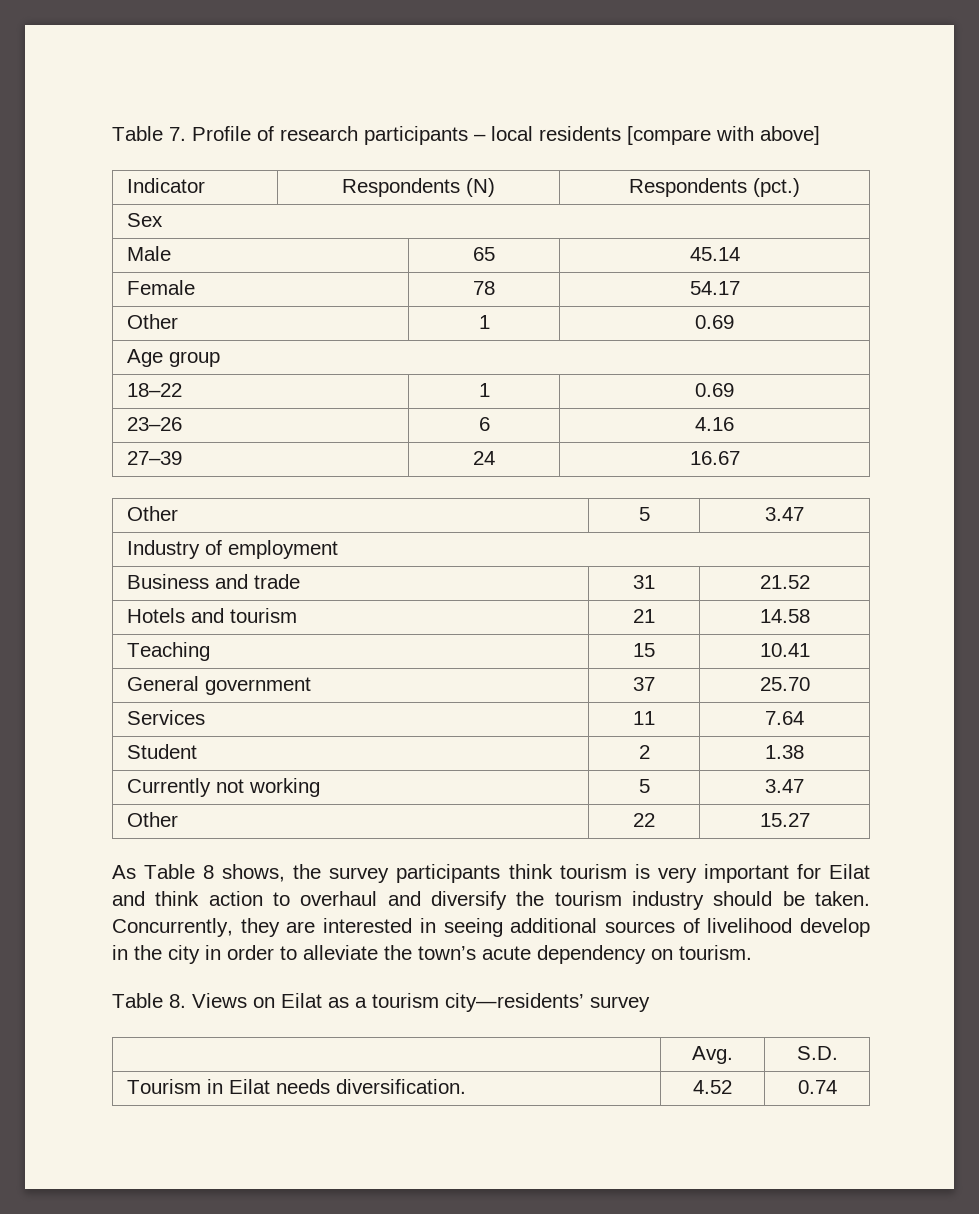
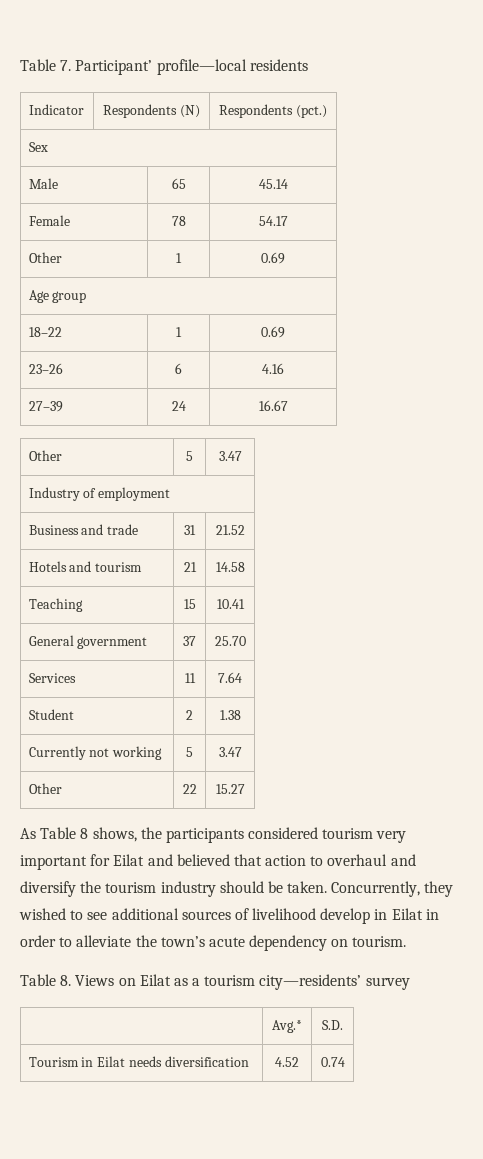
- Table 7. Profile of research participants – local residents [compare with above]
+ Table 7. Participant’ profile—local residents
- As Table 8 shows, the survey participants think tourism is very important for Eilat and think action to overhaul and diversify the tourism industry should be taken.
+ As Table 8 shows, the participants considered tourism very important for Eilat and believed that action to overhaul and diversify the tourism industry should be taken.
- Concurrently, they are interested in seeing additional sources of livelihood develop in the city in order to alleviate the town’s acute dependency on tourism.
+ Concurrently, they wished to see additional sources of livelihood develop in Eilat in order to alleviate the town’s acute dependency on tourism.
- | Avg. | S.D.
+ | Avg.* | S.D.
- Tourism in Eilat needs diversification. | 4.52 | 0.74
+ Tourism in Eilat needs diversification | 4.52 | 0.74

